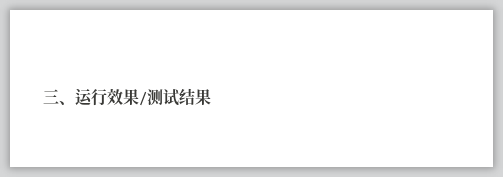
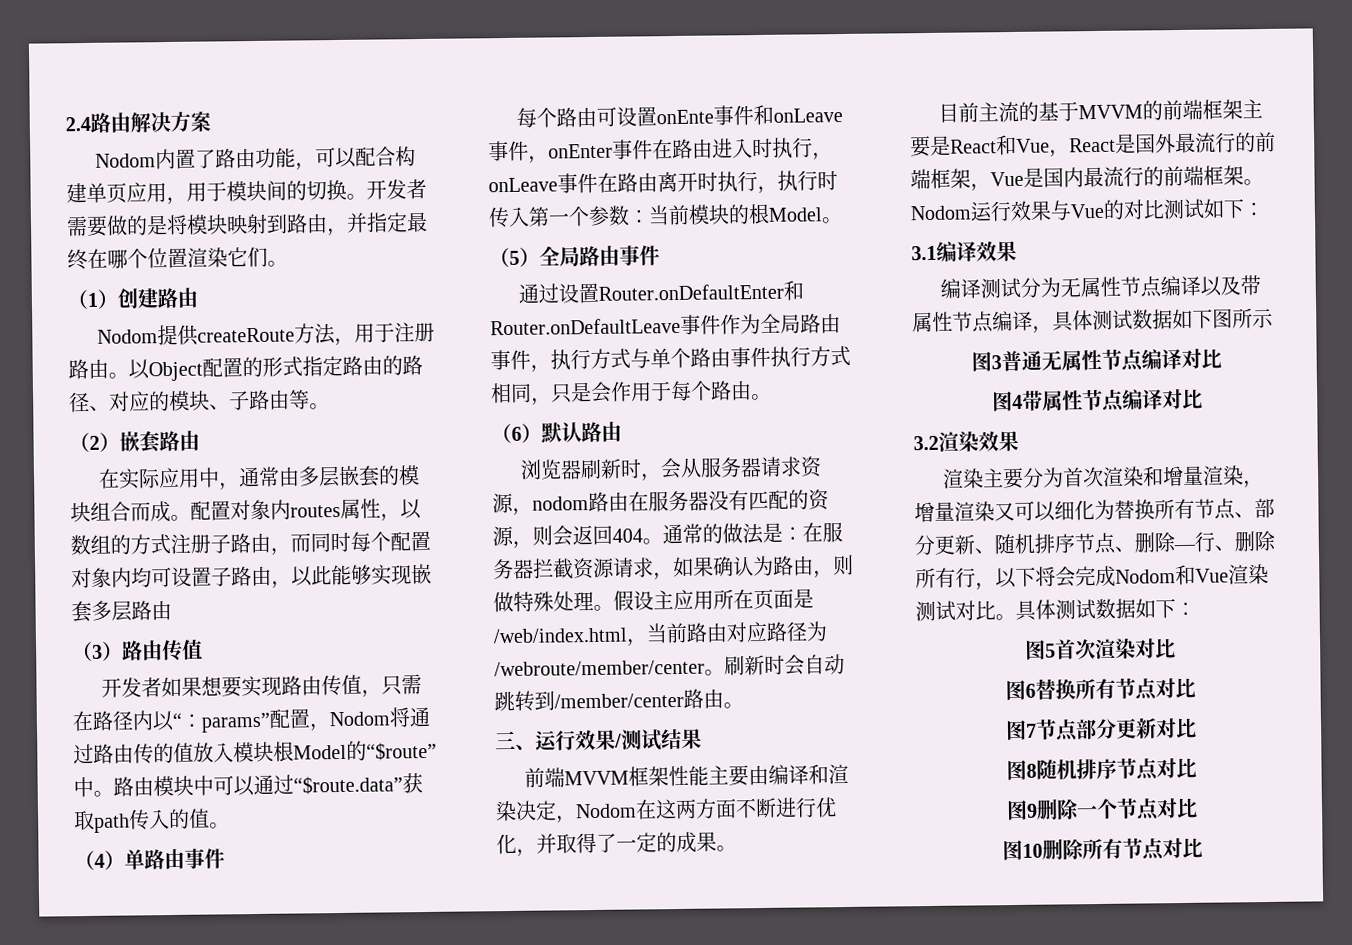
+ 2.4路由解决方案
+ Nodom内置了路由功能，可以配合构建单页应用，用于模块间的切换。开发者需要做的是将模块映射到路由，并指定最终在哪个位置渲染它们。
+ （1）创建路由
+ Nodom提供createRoute方法，用于注册路由。以Object配置的形式指定路由的路径、对应的模块、子路由等。
+ （2）嵌套路由
+ 在实际应用中，通常由多层嵌套的模块组合而成。配置对象内routes属性，以数组的方式注册子路由，而同时每个配置对象内均可设置子路由，以此能够实现嵌套多层路由
+ （3）路由传值
+ 开发者如果想要实现路由传值，只需在路径内以“：params”配置，Nodom将通过路由传的值放入模块根Model的“$route”中。路由模块中可以通过“$route.data”获取path传入的值。
+ （4）单路由事件
+ 每个路由可设置onEnte事件和onLeave事件，onEnter事件在路由进入时执行，onLeave事件在路由离开时执行，执行时传入第一个参数：当前模块的根Model。
+ （5）全局路由事件
+ 通过设置Router.onDefaultEnter和Router.onDefaultLeave事件作为全局路由事件，执行方式与单个路由事件执行方式相同，只是会作用于每个路由。
+ （6）默认路由
+ 浏览器刷新时，会从服务器请求资源，nodom路由在服务器没有匹配的资源，则会返回404。通常的做法是：在服务器拦截资源请求，如果确认为路由，则做特殊处理。假设主应用所在页面是/web/index.html，当前路由对应路径为/webroute/member/center。刷新时会自动跳转到/member/center路由。
+ 前端MVVM框架性能主要由编译和渲染决定，Nodom在这两方面不断进行优化，并取得了一定的成果。
+ 目前主流的基于MVVM的前端框架主要是React和Vue，React是国外最流行的前端框架，Vue是国内最流行的前端框架。Nodom运行效果与Vue的对比测试如下：
+ 3.1编译效果
+ 编译测试分为无属性节点编译以及带属性节点编译，具体测试数据如下图所示
+ 图3普通无属性节点编译对比
+ 图4带属性节点编译对比
+ 3.2渲染效果
+ 渲染主要分为首次渲染和增量渲染，增量渲染又可以细化为替换所有节点、部分更新、随机排序节点、删除—行、删除所有行，以下将会完成Nodom和Vue渲染测试对比。具体测试数据如下：
+ 图5首次渲染对比
+ 图6替换所有节点对比
+ 图7节点部分更新对比
+ 图8随机排序节点对比
+ 图9删除一个节点对比
+ 图10删除所有节点对比

